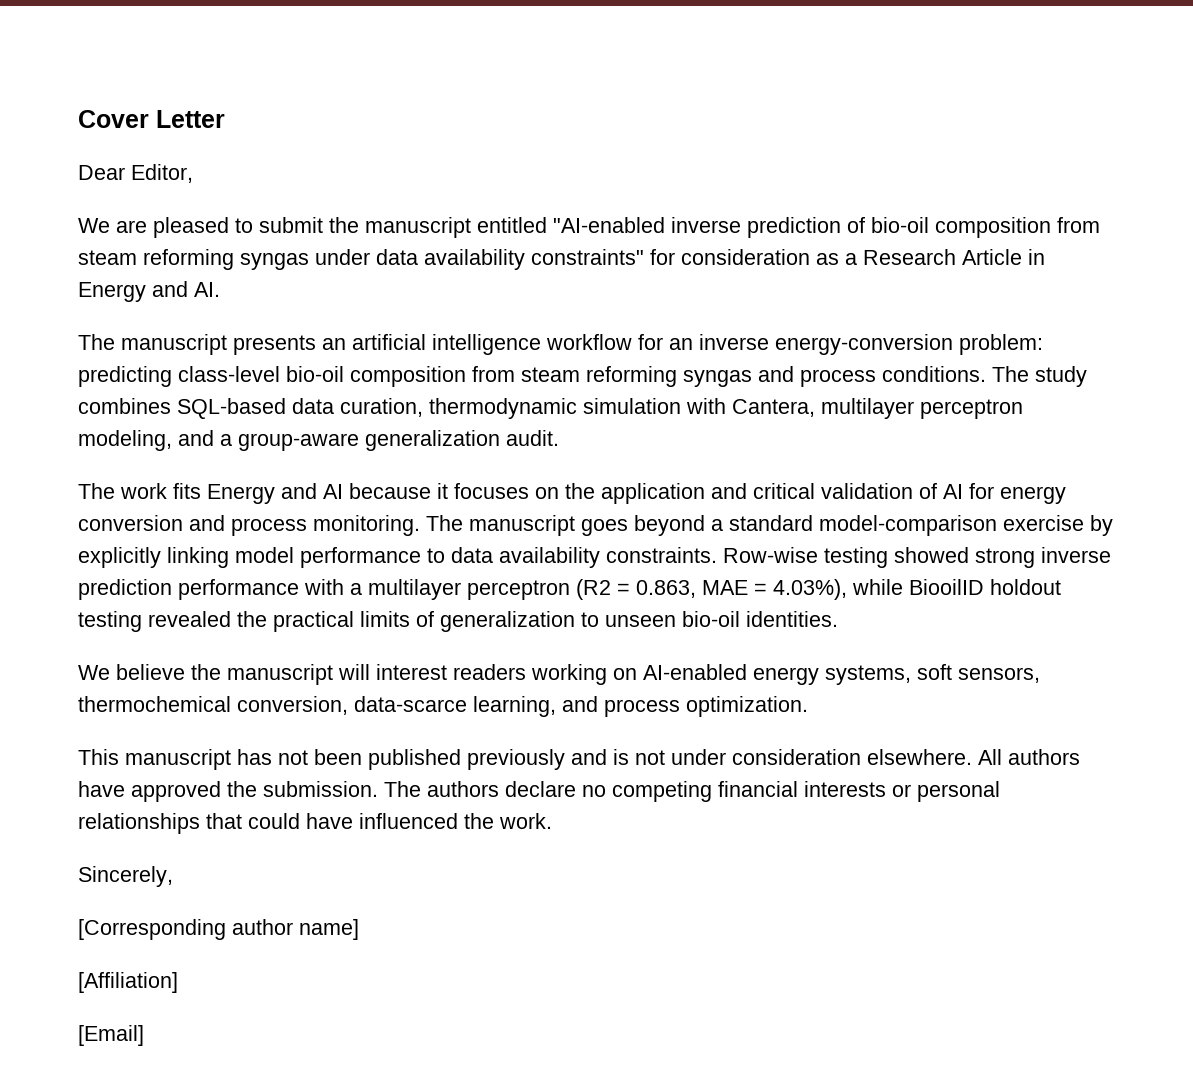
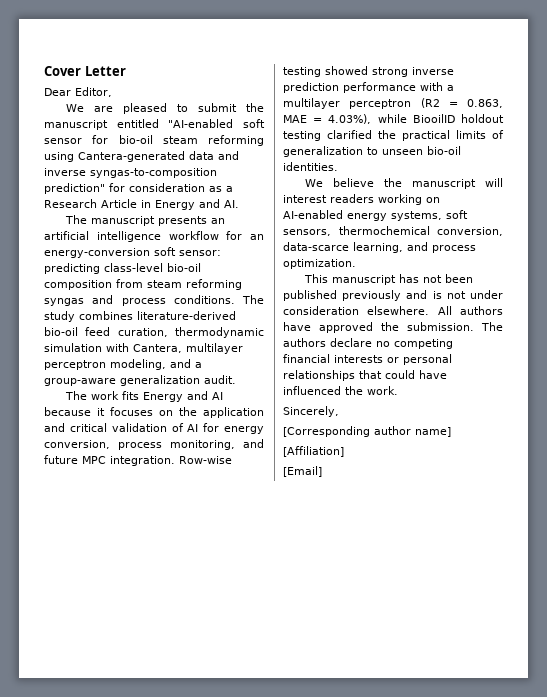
- We are pleased to submit the manuscript entitled "AI-enabled inverse prediction of bio-oil composition from steam reforming syngas under data availability constraints" for consideration as a Research Article in Energy and AI.
+ We are pleased to submit the manuscript entitled "AI-enabled soft sensor for bio-oil steam reforming using Cantera-generated data and inverse syngas-to-composition prediction" for consideration as a Research Article in Energy and AI.
- The manuscript presents an artificial intelligence workflow for an inverse energy-conversion problem: predicting class-level bio-oil composition from steam reforming syngas and process conditions.
+ The manuscript presents an artificial intelligence workflow for an energy-conversion soft sensor: predicting class-level bio-oil composition from steam reforming syngas and process conditions.
- The study combines SQL-based data curation, thermodynamic simulation with Cantera, multilayer perceptron modeling, and a group-aware generalization audit.
+ The study combines literature-derived bio-oil feed curation, thermodynamic simulation with Cantera, multilayer perceptron modeling, and a group-aware generalization audit.
- The work fits Energy and AI because it focuses on the application and critical validation of AI for energy conversion and process monitoring. The manuscript goes beyond a standard model-comparison exercise by explicitly linking model performance to data availability constraints.
+ The work fits Energy and AI because it focuses on the application and critical validation of AI for energy conversion, process monitoring, and future MPC integration.
- Row-wise testing showed strong inverse prediction performance with a multilayer perceptron (R2 = 0.863, MAE = 4.03%), while BiooilID holdout testing revealed the practical limits of generalization to unseen bio-oil identities.
+ Row-wise testing showed strong inverse prediction performance with a multilayer perceptron (R2 = 0.863, MAE = 4.03%), while BiooilID holdout testing clarified the practical limits of generalization to unseen bio-oil identities.

